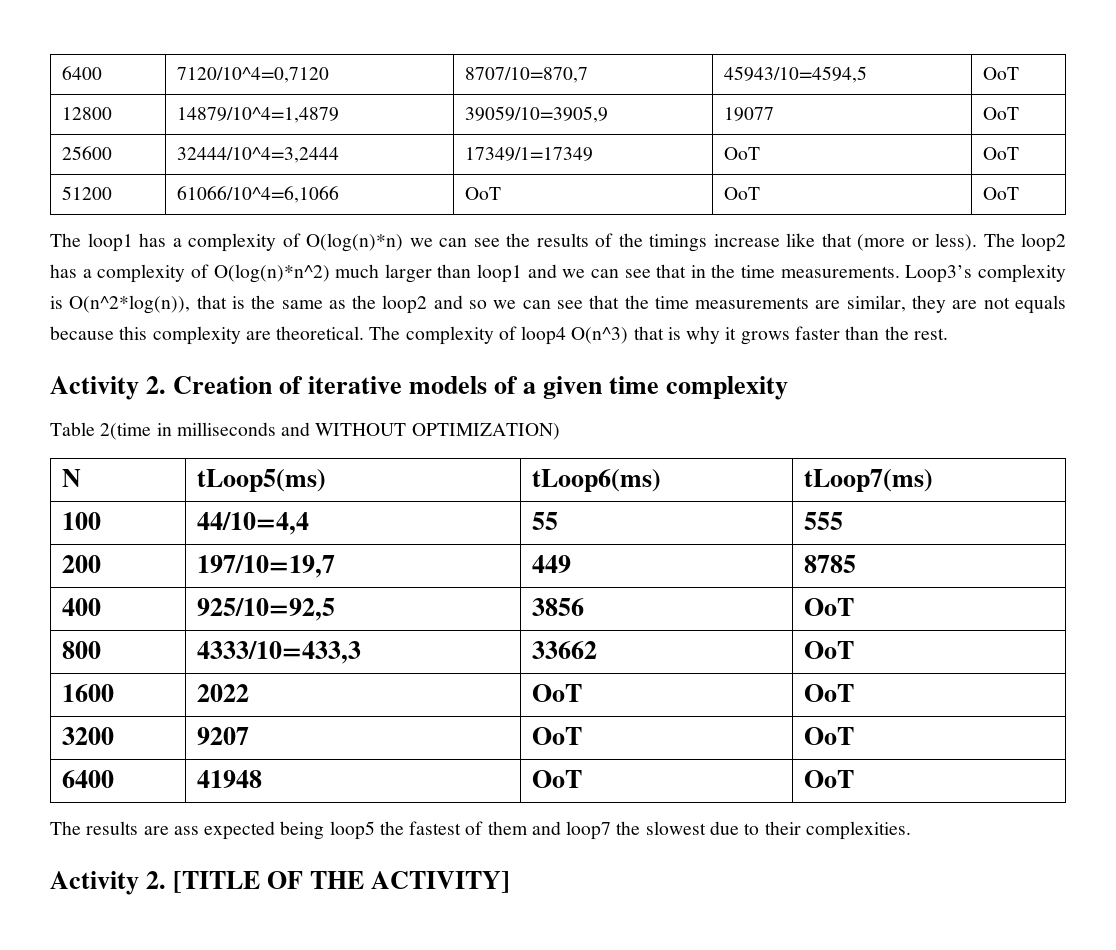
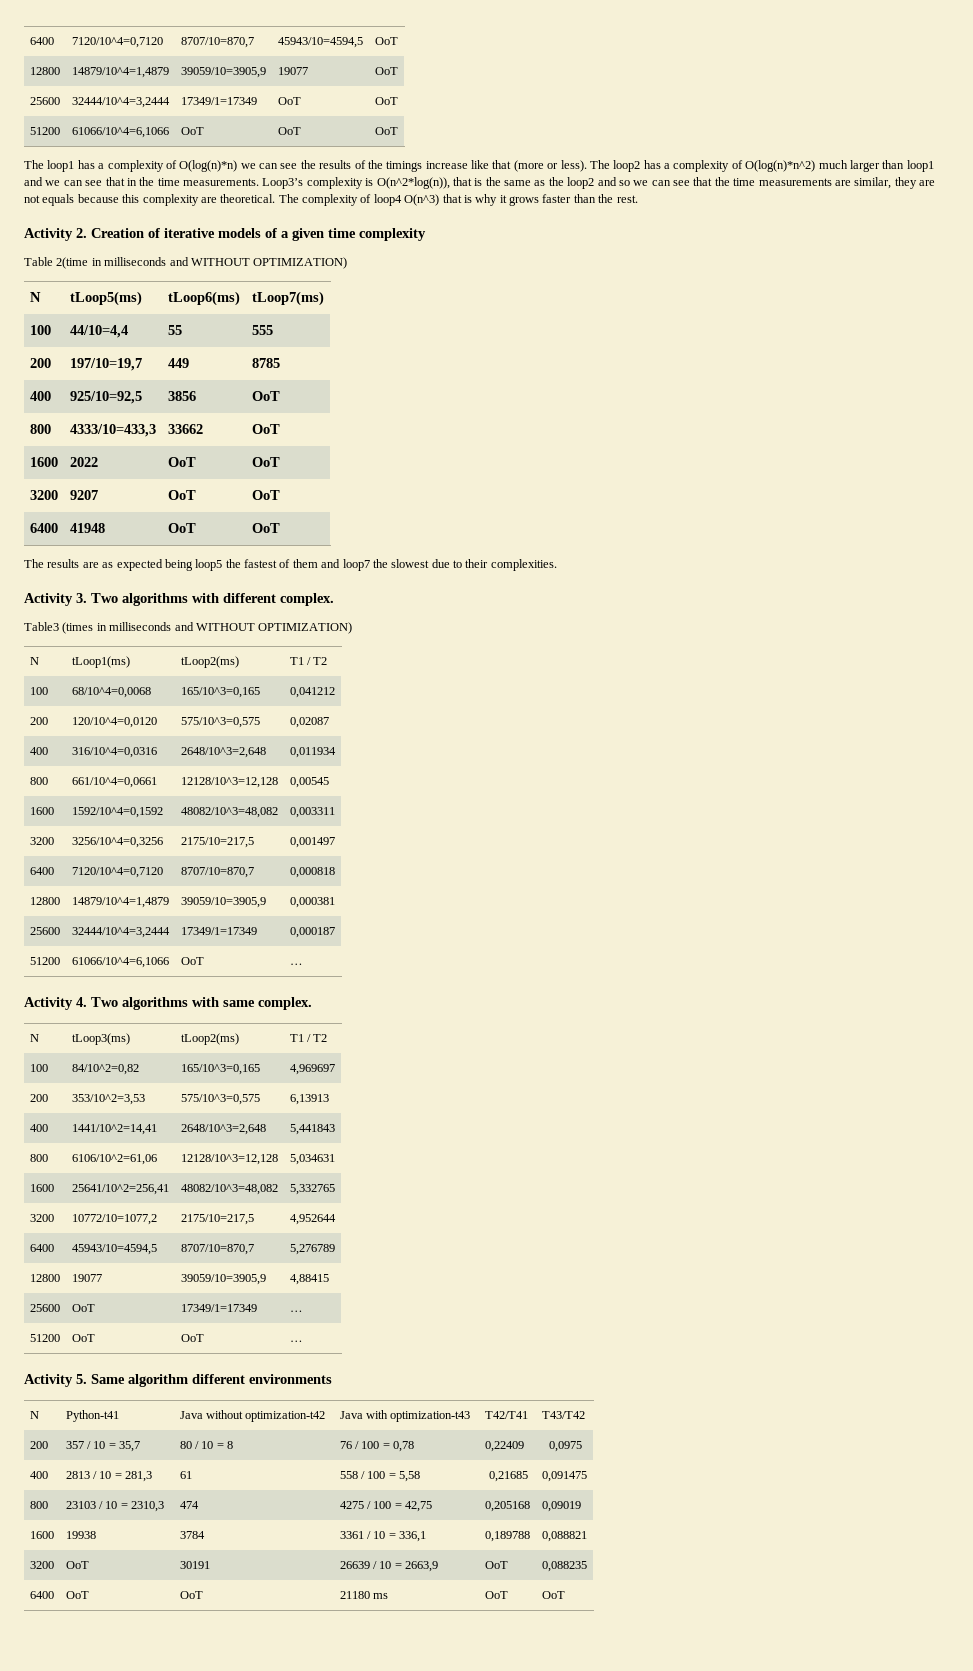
- The results are ass expected being loop5 the fastest of them and loop7 the slowest due to their complexities.
+ The results are as expected being loop5 the fastest of them and loop7 the slowest due to their complexities.
- Activity 2. [TITLE OF THE ACTIVITY]
+ Activity 3. Two algorithms with different complex.
+ Table3 (times in milliseconds and WITHOUT OPTIMIZATION)
+ N | tLoop1(ms) | tLoop2(ms) | T1 / T2
+ 100 | 68/10^4=0,0068 | 165/10^3=0,165 | 0,041212
+ 200 | 120/10^4=0,0120 | 575/10^3=0,575 | 0,02087
+ 400 | 316/10^4=0,0316 | 2648/10^3=2,648 | 0,011934
+ 800 | 661/10^4=0,0661 | 12128/10^3=12,128 | 0,00545
+ 1600 | 1592/10^4=0,1592 | 48082/10^3=48,082 | 0,003311
+ 3200 | 3256/10^4=0,3256 | 2175/10=217,5 | 0,001497
+ 6400 | 7120/10^4=0,7120 | 8707/10=870,7 | 0,000818
+ 12800 | 14879/10^4=1,4879 | 39059/10=3905,9 | 0,000381
+ 25600 | 32444/10^4=3,2444 | 17349/1=17349 | 0,000187
+ 51200 | 61066/10^4=6,1066 | OoT | …
+ Activity 4. Two algorithms with same complex.
+ N | tLoop3(ms) | tLoop2(ms) | T1 / T2
+ 100 | 84/10^2=0,82 | 165/10^3=0,165 | 4,969697
+ 200 | 353/10^2=3,53 | 575/10^3=0,575 | 6,13913
+ 400 | 1441/10^2=14,41 | 2648/10^3=2,648 | 5,441843
+ 800 | 6106/10^2=61,06 | 12128/10^3=12,128 | 5,034631
+ 1600 | 25641/10^2=256,41 | 48082/10^3=48,082 | 5,332765
+ 3200 | 10772/10=1077,2 | 2175/10=217,5 | 4,952644
+ 6400 | 45943/10=4594,5 | 8707/10=870,7 | 5,276789
+ 12800 | 19077 | 39059/10=3905,9 | 4,88415
+ 25600 | OoT | 17349/1=17349 | …
+ 51200 | OoT | OoT | …
+ Activity 5. Same algorithm different environments
+ N | Python-t41 | Java without optimization-t42 | Java with optimization-t43 | T42/T41 | T43/T42
+ 200 | 357 / 10 = 35,7 | 80 / 10 = 8 | 76 / 100 = 0,78 | 0,22409 | 0,0975
+ 400 | 2813 / 10 = 281,3 | 61 | 558 / 100 = 5,58 | 0,21685 | 0,091475
+ 800 | 23103 / 10 = 2310,3 | 474 | 4275 / 100 = 42,75 | 0,205168 | 0,09019
+ 1600 | 19938 | 3784 | 3361 / 10 = 336,1 | 0,189788 | 0,088821
+ 3200 | OoT | 30191 | 26639 / 10 = 2663,9 | OoT | 0,088235
+ 6400 | OoT | OoT | 21180 ms | OoT | OoT

